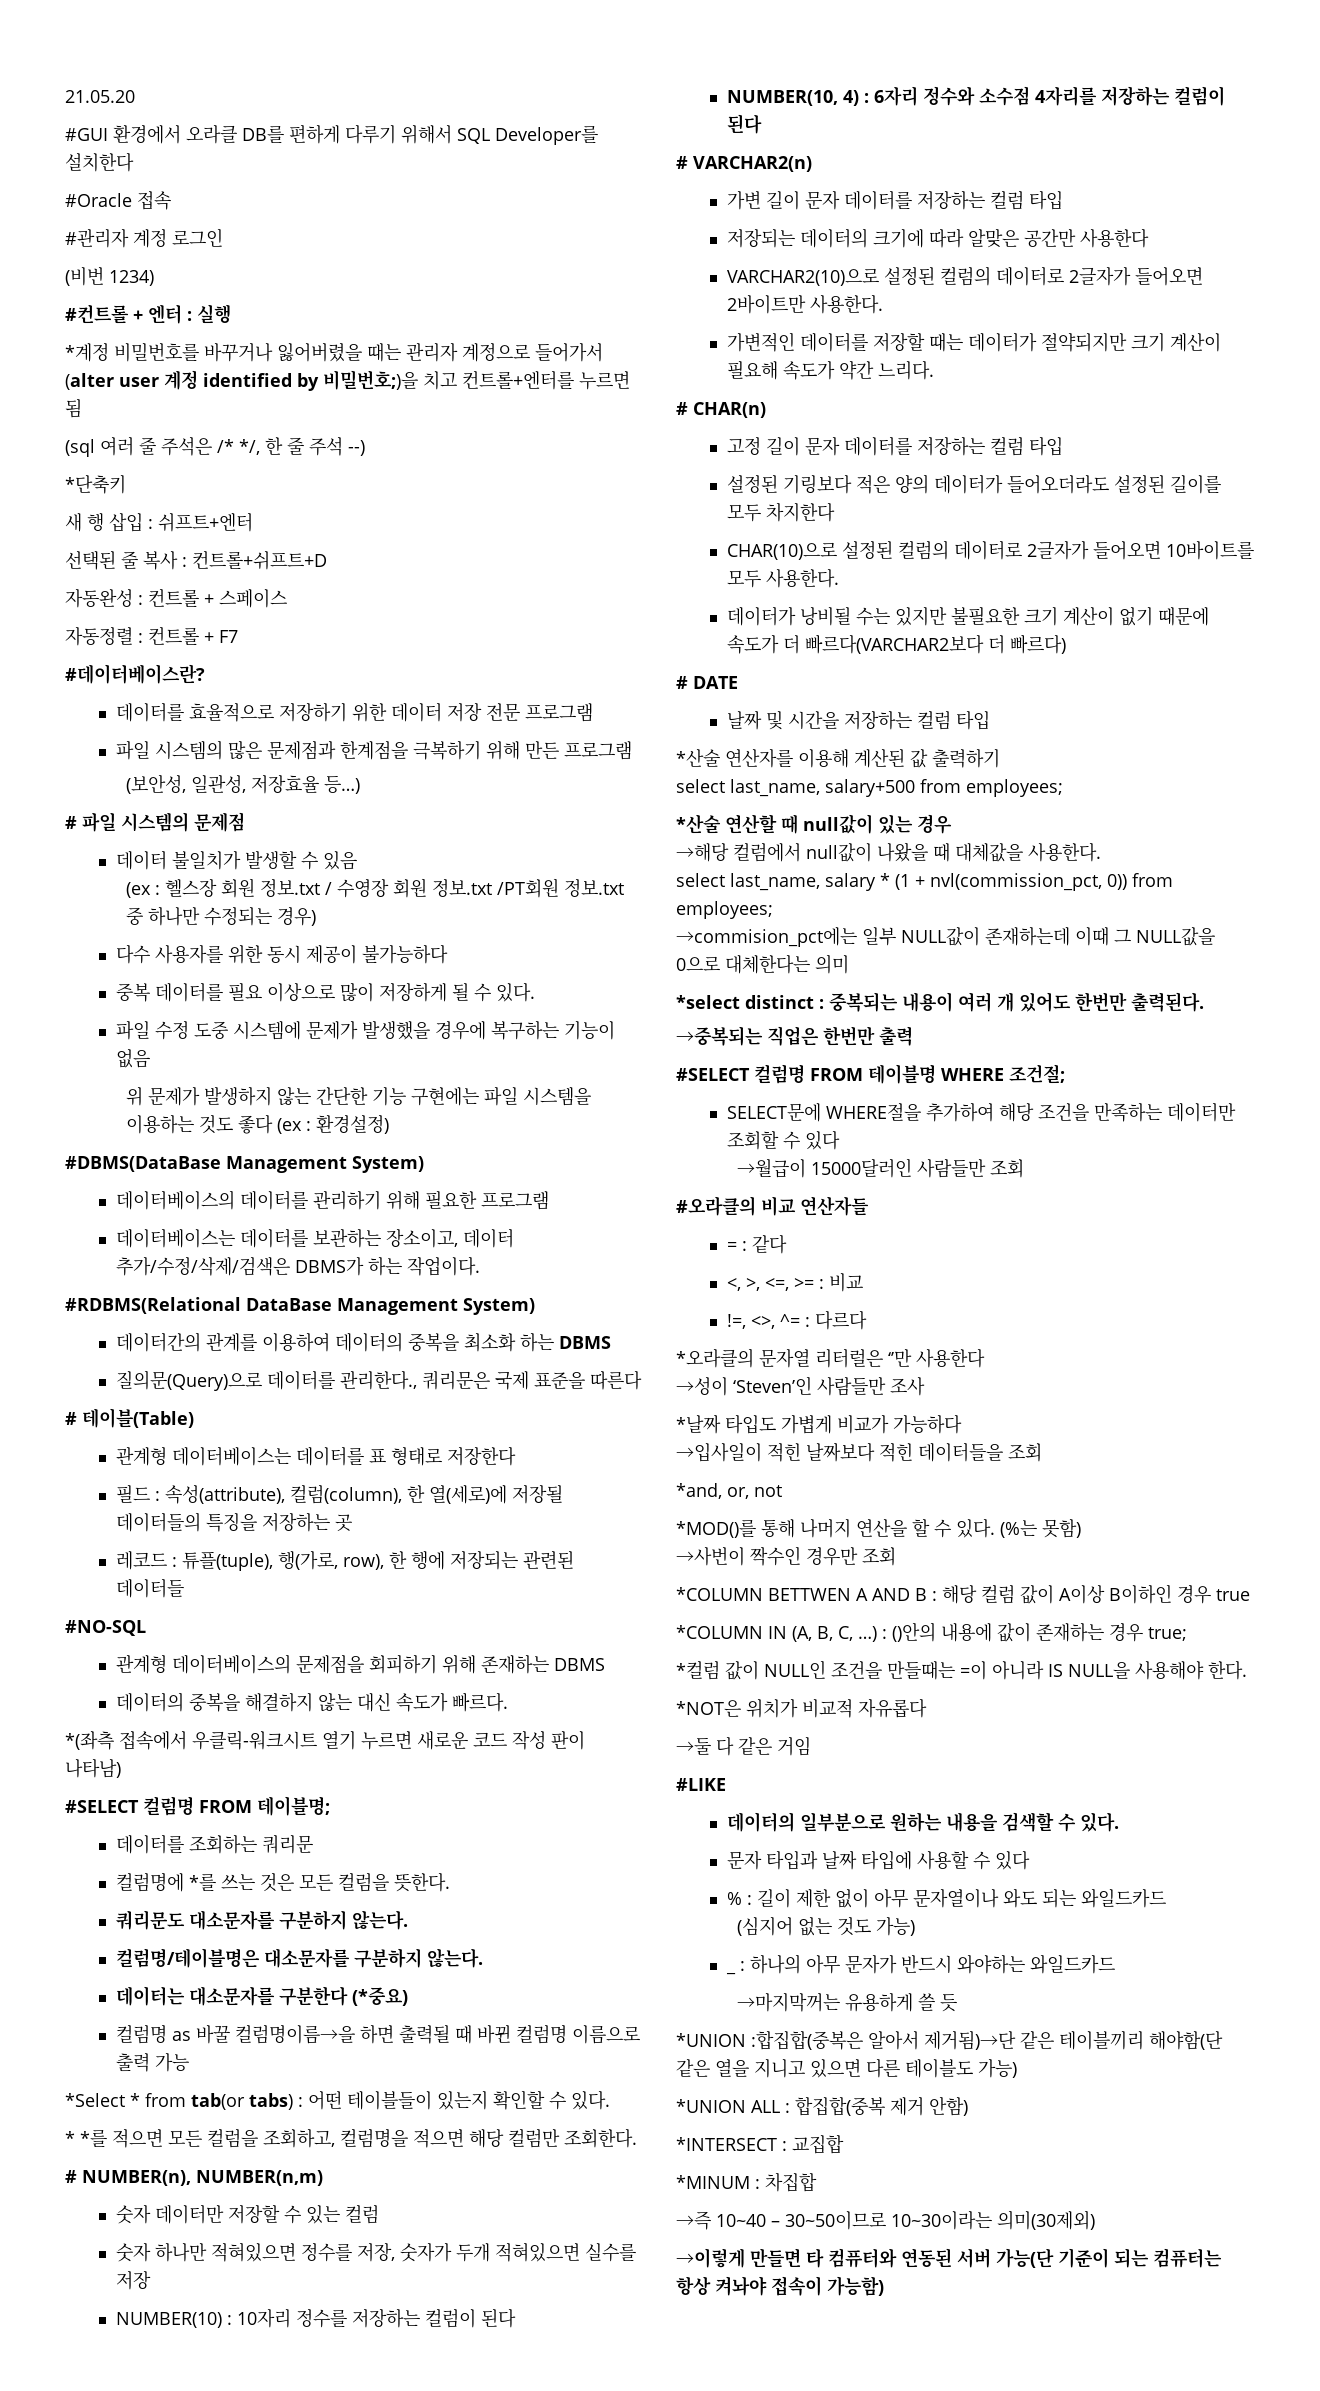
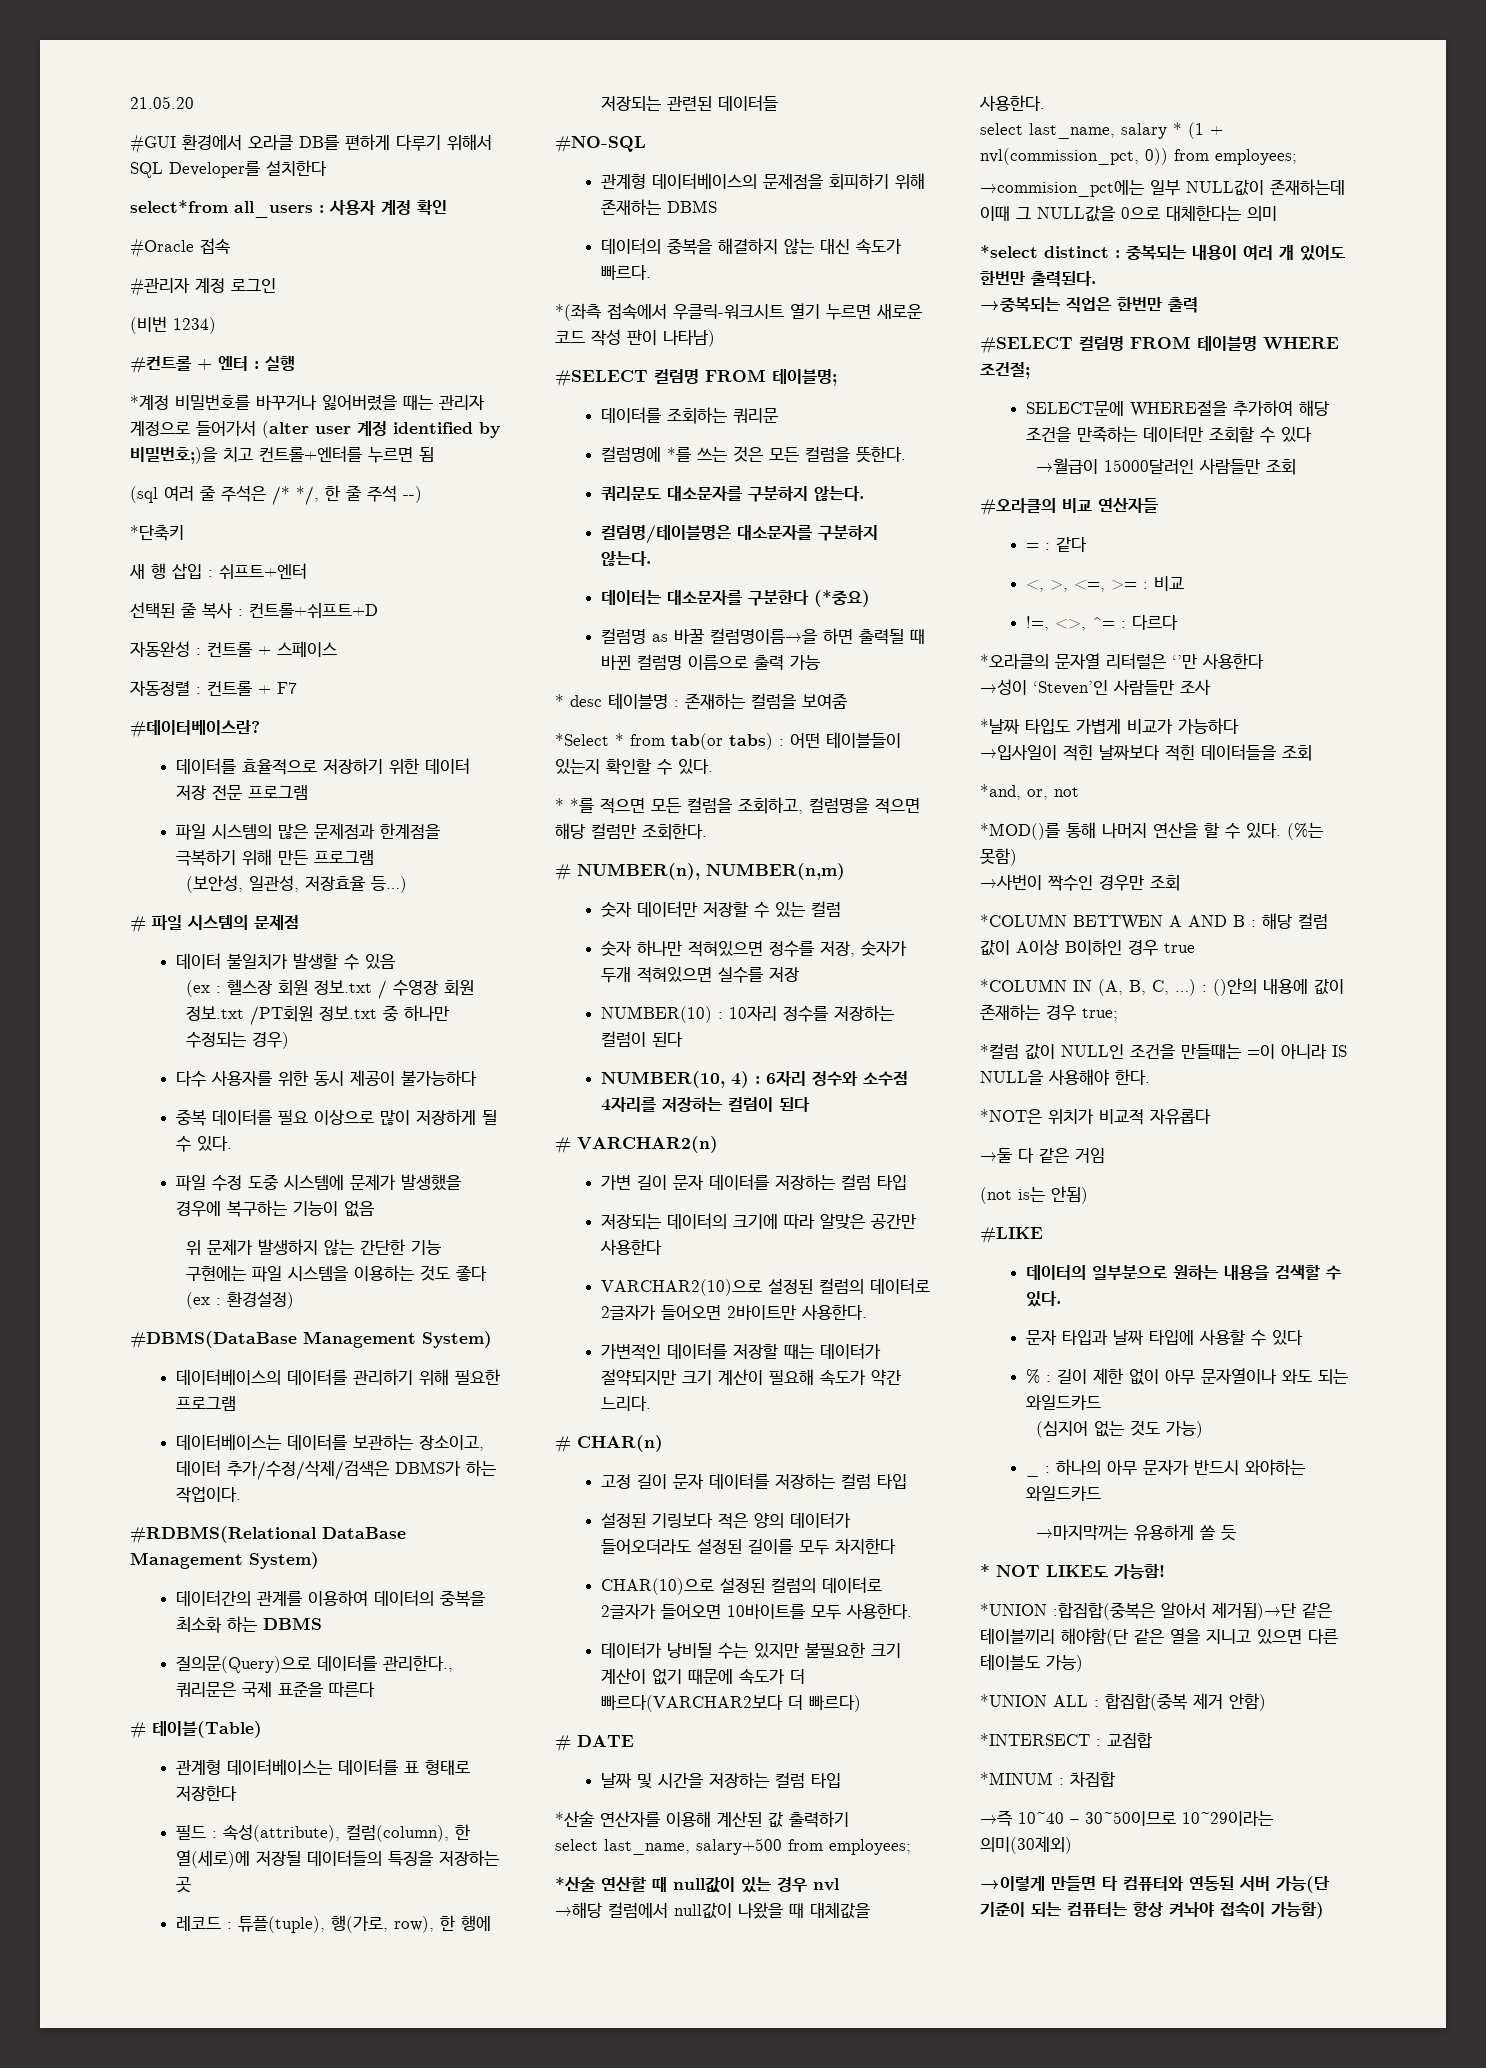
+ select*from all_users : 사용자 계정 확인
+ * desc 테이블명 : 존재하는 컬럼을 보여줌
- *산술 연산할 때 null값이 있는 경우
+ *산술 연산할 때 null값이 있는 경우 nvl
+ (not is는 안됨)
+ * NOT LIKE도 가능함!
- →즉 10~40 – 30~50이므로 10~30이라는 의미(30제외)
+ →즉 10~40 – 30~50이므로 10~29이라는 의미(30제외)

